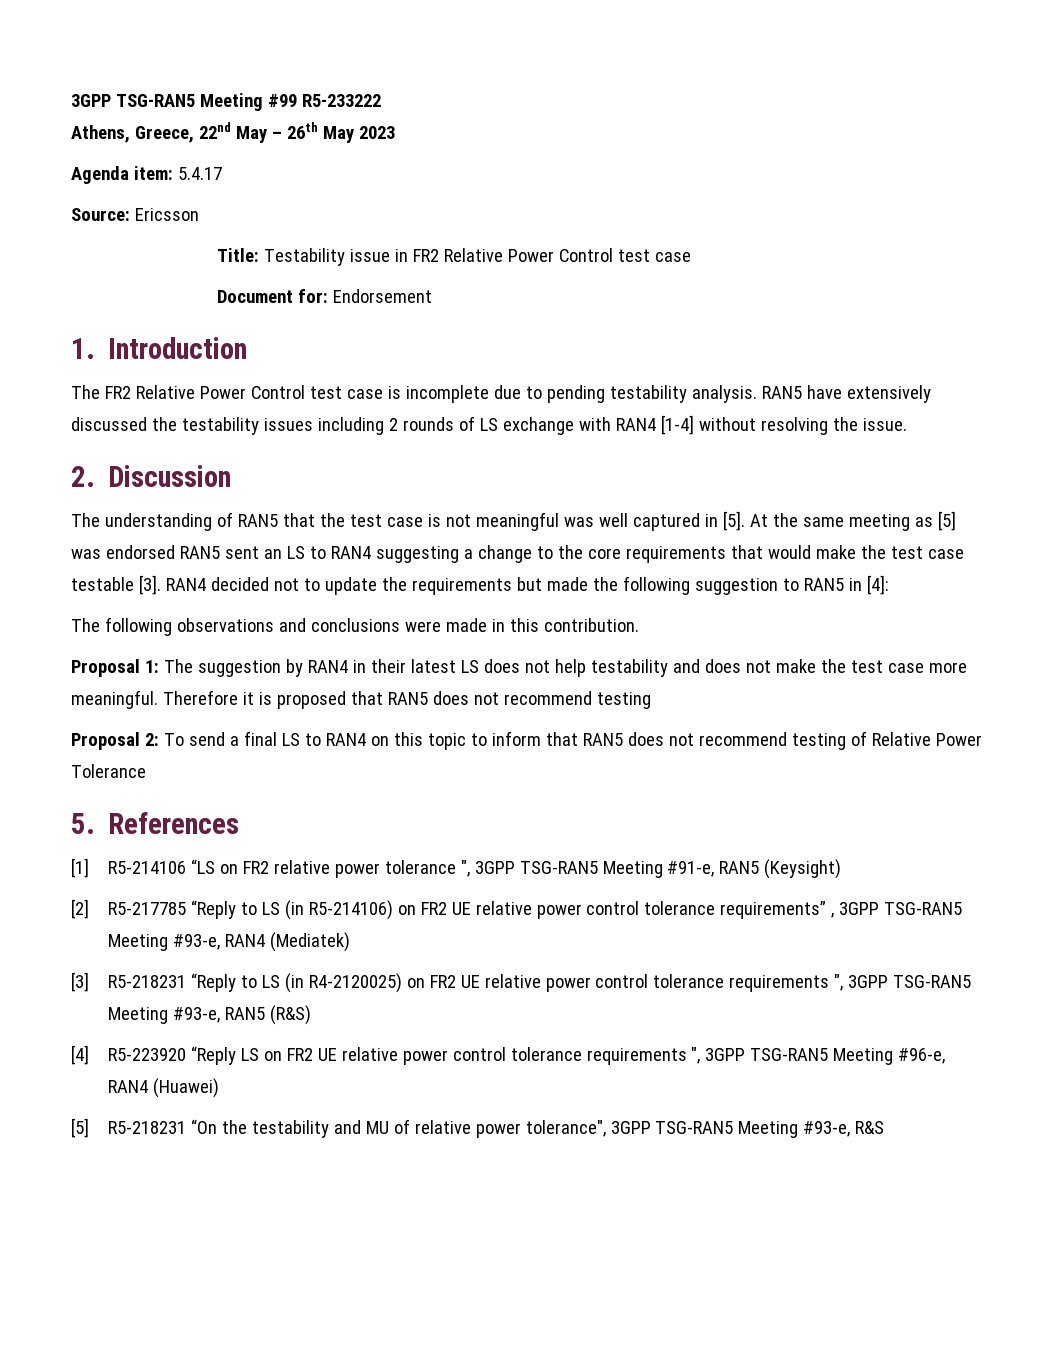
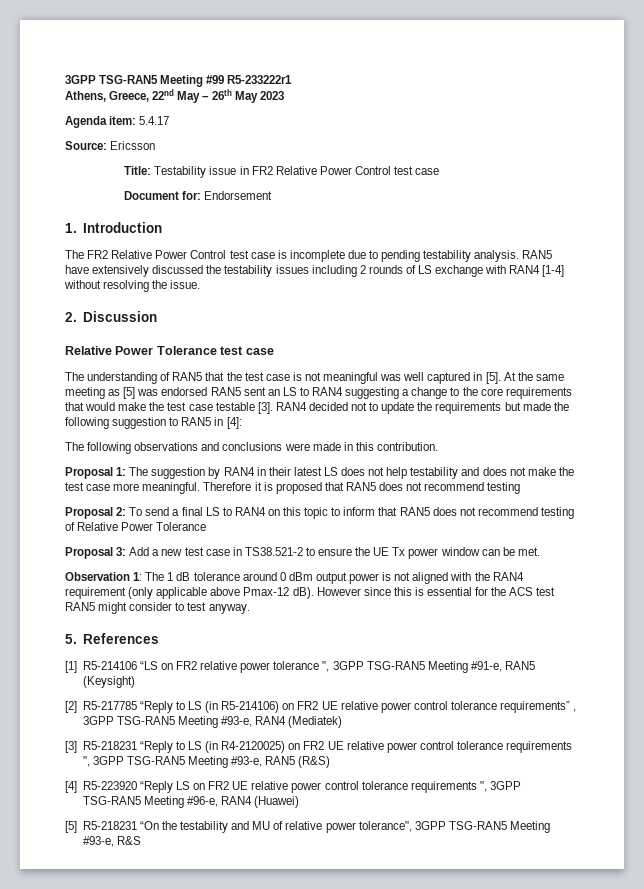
- 3GPP TSG-RAN5 Meeting #99 R5-233222
+ 3GPP TSG-RAN5 Meeting #99 R5-233222r1
+ Relative Power Tolerance test case
+ Proposal 3: Add a new test case in TS38.521-2 to ensure the UE Tx power window can be met.
+ Observation 1: The 1 dB tolerance around 0 dBm output power is not aligned with the RAN4 requirement (only applicable above Pmax-12 dB). However since this is essential for the ACS test RAN5 might consider to test anyway.

